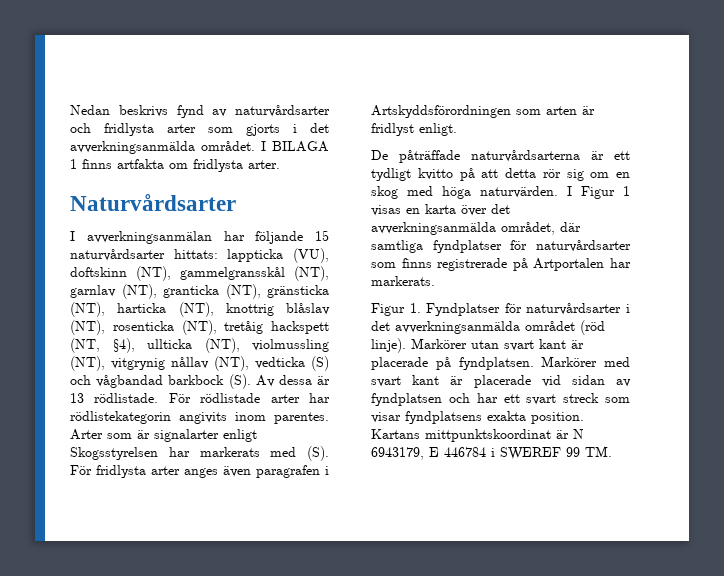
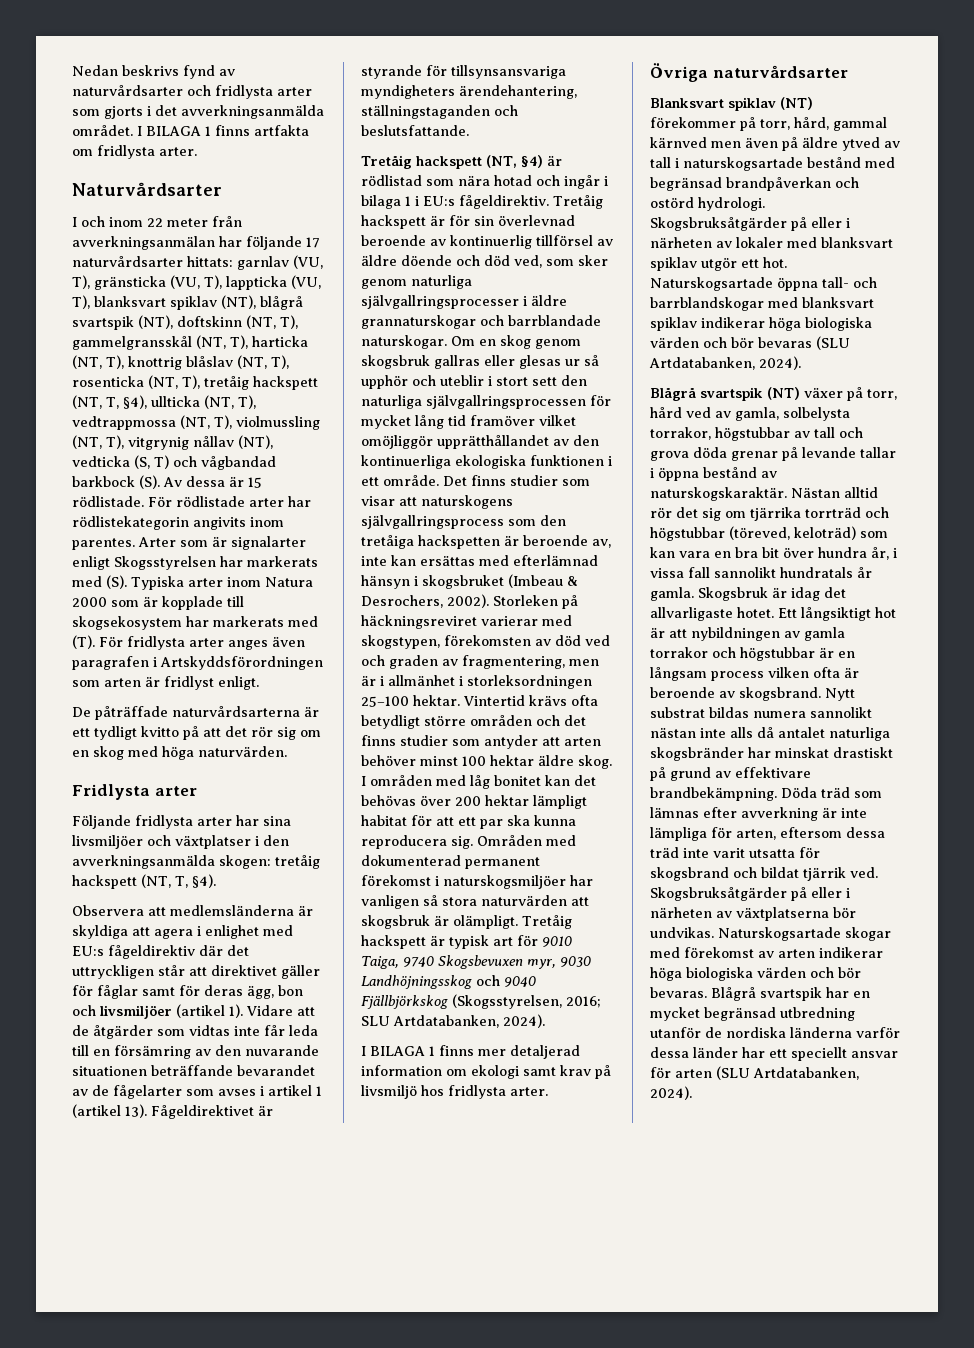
- I avverkningsanmälan har följande 15 naturvårdsarter hittats: lappticka (VU), doftskinn (NT), gammelgransskål (NT), garnlav (NT), granticka (NT), gränsticka (NT), harticka (NT), knottrig blåslav (NT), rosenticka (NT), tretåig hackspett (NT, §4), ullticka (NT), violmussling (NT), vitgrynig nållav (NT), vedticka (S) och vågbandad barkbock (S). Av dessa är 13 rödlistade.
+ I och inom 22 meter från avverkningsanmälan har följande 17 naturvårdsarter hittats: garnlav (VU, T), gränsticka (VU, T), lappticka (VU, T), blanksvart spiklav (NT), blågrå svartspik (NT), doftskinn (NT, T), gammelgransskål (NT, T), harticka (NT, T), knottrig blåslav (NT, T), rosenticka (NT, T), tretåig hackspett (NT, T, §4), ullticka (NT, T), vedtrappmossa (NT, T), violmussling (NT, T), vitgrynig nållav (NT), vedticka (S, T) och vågbandad barkbock (S). Av dessa är 15 rödlistade.
- Arter som är signalarter enligt Skogsstyrelsen har markerats med (S). För fridlysta arter anges även paragrafen i Artskyddsförordningen som arten är fridlyst enligt.
+ Arter som är signalarter enligt Skogsstyrelsen har markerats med (S). Typiska arter inom Natura 2000 som är kopplade till skogsekosystem har markerats med (T). För fridlysta arter anges även paragrafen i Artskyddsförordningen som arten är fridlyst enligt.
- De påträffade naturvårdsarterna är ett tydligt kvitto på att detta rör sig om en skog med höga naturvärden. I Figur 1 visas en karta över det avverkningsanmälda området, där samtliga fyndplatser för naturvårdsarter som finns registrerade på Artportalen har markerats.
- Figur 1. Fyndplatser för naturvårdsarter i det avverkningsanmälda området (röd linje). Markörer utan svart kant är placerade på fyndplatsen. Markörer med svart kant är placerade vid sidan av fyndplatsen och har ett svart streck som visar fyndplatsens exakta position. Kartans mittpunktskoordinat är N 6943179, E 446784 i SWEREF 99 TM.
+ De påträffade naturvårdsarterna är ett tydligt kvitto på att det rör sig om en skog med höga naturvärden.
+ Fridlysta arter
+ Följande fridlysta arter har sina livsmiljöer och växtplatser i den avverkningsanmälda skogen: tretåig hackspett (NT, T, §4).
+ Observera att medlemsländerna är skyldiga att agera i enlighet med EU:s fågeldirektiv där det uttryckligen står att direktivet gäller för fåglar samt för deras ägg, bon och livsmiljöer (artikel 1). Vidare att de åtgärder som vidtas inte får leda till en försämring av den nuvarande situationen beträffande bevarandet av de fågelarter som avses i artikel 1 (artikel 13). Fågeldirektivet är styrande för tillsynsansvariga myndigheters ärendehantering, ställningstaganden och beslutsfattande.
+ Tretåig hackspett (NT, §4) är rödlistad som nära hotad och ingår i bilaga 1 i EU:s fågeldirektiv. Tretåig hackspett är för sin överlevnad beroende av kontinuerlig tillförsel av äldre döende och död ved, som sker genom naturliga självgallringsprocesser i äldre grannaturskogar och barrblandade naturskogar. Om en skog genom skogsbruk gallras eller glesas ur så upphör och uteblir i stort sett den naturliga självgallringsprocessen för mycket lång tid framöver vilket omöjliggör upprätthållandet av den kontinuerliga ekologiska funktionen i ett område. Det finns studier som visar att naturskogens självgallringsprocess som den tretåiga hackspetten är beroende av, inte kan ersättas med efterlämnad hänsyn i skogsbruket (Imbeau & Desrochers, 2002). Storleken på häckningsreviret varierar med skogstypen, förekomsten av död ved och graden av fragmentering, men är i allmänhet i storleksordningen 25–100 hektar. Vintertid krävs ofta betydligt större områden och det finns studier som antyder att arten behöver minst 100 hektar äldre skog. I områden med låg bonitet kan det behövas över 200 hektar lämpligt habitat för att ett par ska kunna reproducera sig. Områden med dokumenterad permanent förekomst i naturskogsmiljöer har vanligen så stora naturvärden att skogsbruk är olämpligt. Tretåig hackspett är typisk art för 9010 Taiga, 9740 Skogsbevuxen myr, 9030 Landhöjningsskog och 9040 Fjällbjörkskog (Skogsstyrelsen, 2016; SLU Artdatabanken, 2024).
+ I BILAGA 1 finns mer detaljerad information om ekologi samt krav på livsmiljö hos fridlysta arter.
+ Övriga naturvårdsarter
+ Blanksvart spiklav (NT) förekommer på torr, hård, gammal kärnved men även på äldre ytved av tall i naturskogsartade bestånd med begränsad brandpåverkan och ostörd hydrologi. Skogsbruksåtgärder på eller i närheten av lokaler med blanksvart spiklav utgör ett hot. Naturskogsartade öppna tall- och barrblandskogar med blanksvart spiklav indikerar höga biologiska värden och bör bevaras (SLU Artdatabanken, 2024).
+ Blågrå svartspik (NT) växer på torr, hård ved av gamla, solbelysta torrakor, högstubbar av tall och grova döda grenar på levande tallar i öppna bestånd av naturskogskaraktär. Nästan alltid rör det sig om tjärrika torrträd och högstubbar (töreved, keloträd) som kan vara en bra bit över hundra år, i vissa fall sannolikt hundratals år gamla. Skogsbruk är idag det allvarligaste hotet. Ett långsiktigt hot är att nybildningen av gamla torrakor och högstubbar är en långsam process vilken ofta är beroende av skogsbrand. Nytt substrat bildas numera sannolikt nästan inte alls då antalet naturliga skogsbränder har minskat drastiskt på grund av effektivare brandbekämpning. Döda träd som lämnas efter avverkning är inte lämpliga för arten, eftersom dessa träd inte varit utsatta för skogsbrand och bildat tjärrik ved. Skogsbruksåtgärder på eller i närheten av växtplatserna bör undvikas. Naturskogsartade skogar med förekomst av arten indikerar höga biologiska värden och bör bevaras. Blågrå svartspik har en mycket begränsad utbredning utanför de nordiska länderna varför dessa länder har ett speciellt ansvar för arten (SLU Artdatabanken, 2024).

